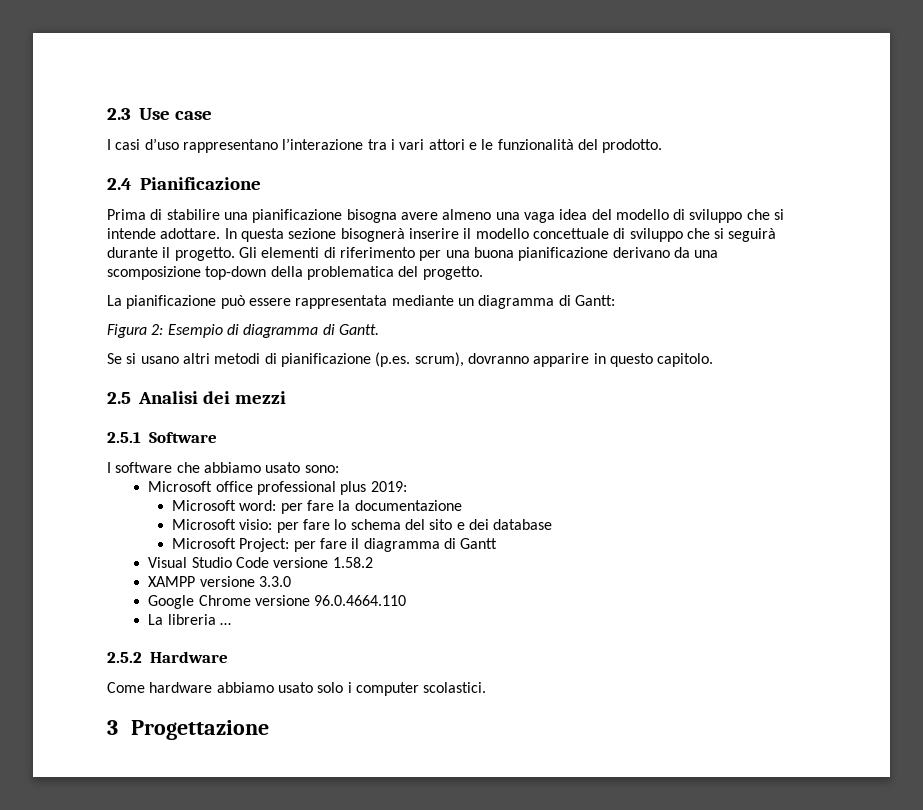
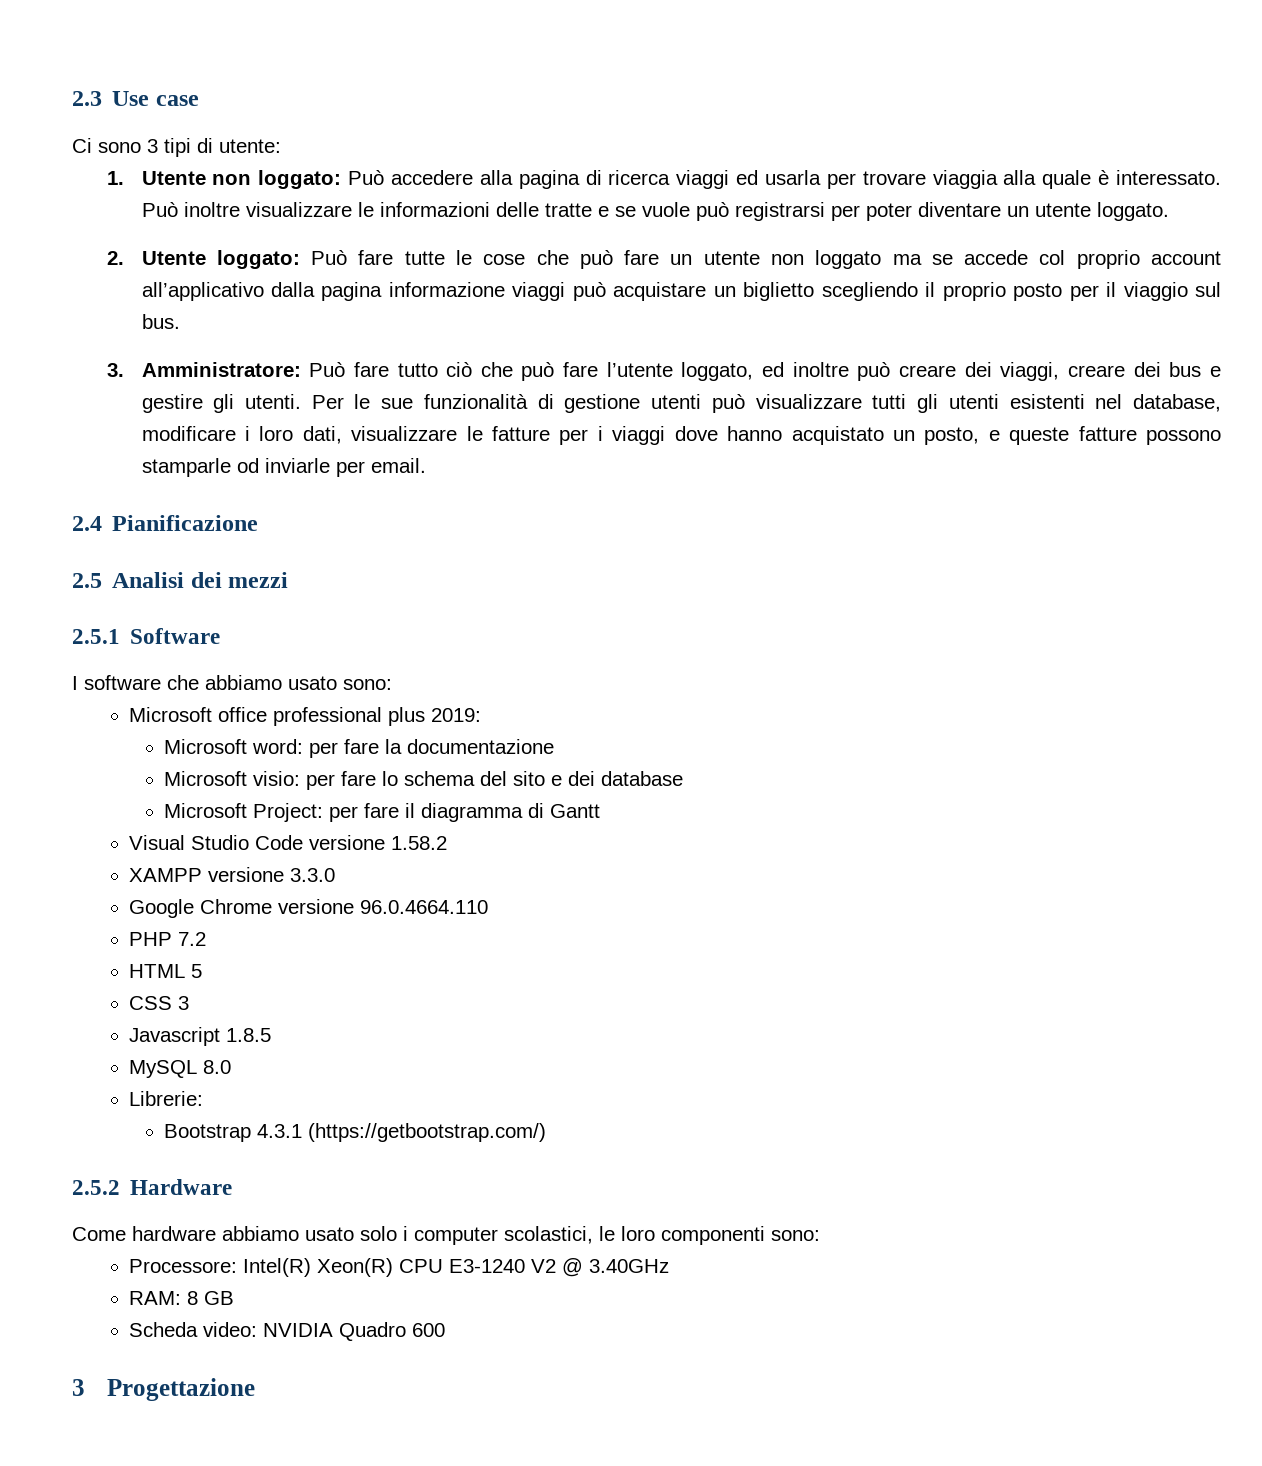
- I casi d’uso rappresentano l’interazione tra i vari attori e le funzionalità del prodotto.
+ Ci sono 3 tipi di utente:
+ 1. Utente non loggato: Può accedere alla pagina di ricerca viaggi ed usarla per trovare viaggia alla quale è interessato. Può inoltre visualizzare le informazioni delle tratte e se vuole può registrarsi per poter diventare un utente loggato.
+ 2. Utente loggato: Può fare tutte le cose che può fare un utente non loggato ma se accede col proprio account all’applicativo dalla pagina informazione viaggi può acquistare un biglietto scegliendo il proprio posto per il viaggio sul bus.
+ 3. Amministratore: Può fare tutto ciò che può fare l’utente loggato, ed inoltre può creare dei viaggi, creare dei bus e gestire gli utenti. Per le sue funzionalità di gestione utenti può visualizzare tutti gli utenti esistenti nel database, modificare i loro dati, visualizzare le fatture per i viaggi dove hanno acquistato un posto, e queste fatture possono stamparle od inviarle per email.
  2.4 Pianificazione
- Prima di stabilire una pianificazione bisogna avere almeno una vaga idea del modello di sviluppo che si intende adottare. In questa sezione bisognerà inserire il modello concettuale di sviluppo che si seguirà durante il progetto. Gli elementi di riferimento per una buona pianificazione derivano da una scomposizione top-down della problematica del progetto.
- La pianificazione può essere rappresentata mediante un diagramma di Gantt:
- Figura 2: Esempio di diagramma di Gantt.
- Se si usano altri metodi di pianificazione (p.es. scrum), dovranno apparire in questo capitolo.
- La libreria …
+ PHP 7.2
+ HTML 5
+ CSS 3
+ Javascript 1.8.5
+ MySQL 8.0
+ Librerie:
+ Bootstrap 4.3.1 (https://getbootstrap.com/)
- Come hardware abbiamo usato solo i computer scolastici.
+ Come hardware abbiamo usato solo i computer scolastici, le loro componenti sono:
+ Processore: Intel(R) Xeon(R) CPU E3-1240 V2 @ 3.40GHz
+ RAM: 8 GB
+ Scheda video: NVIDIA Quadro 600

